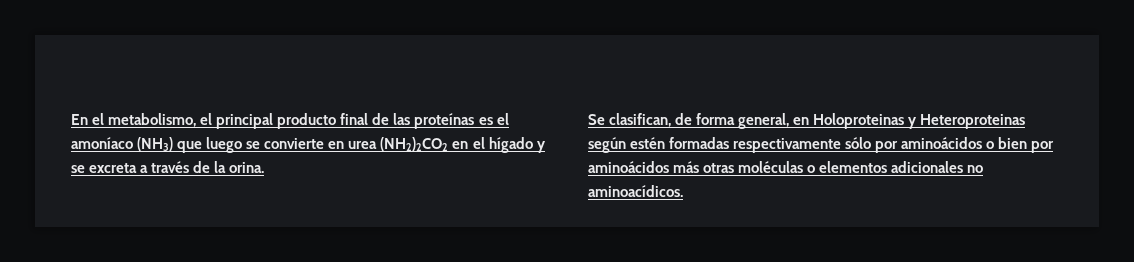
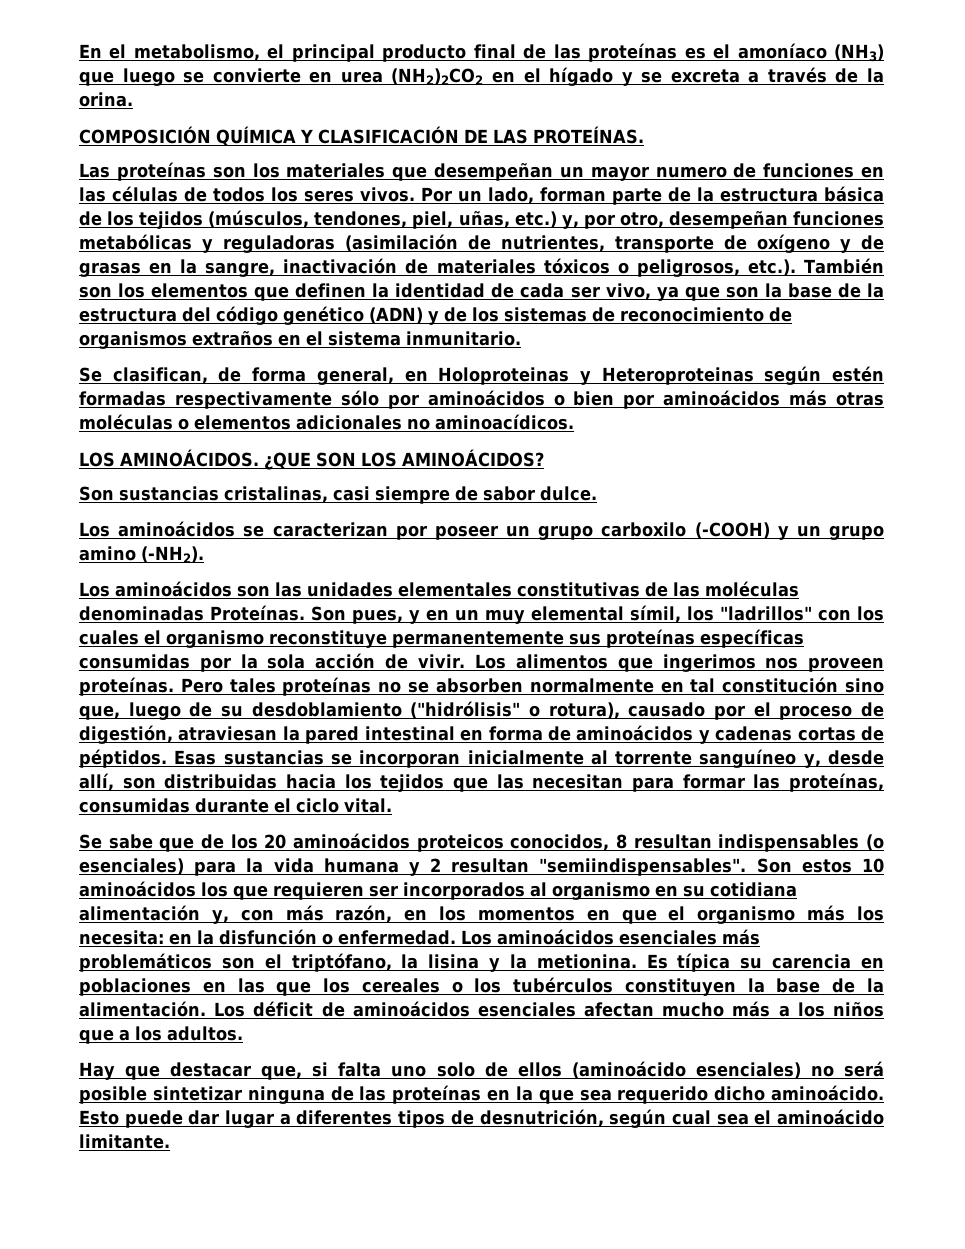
+ COMPOSICIÓN QUÍMICA Y CLASIFICACIÓN DE LAS PROTEÍNAS.
+ Las proteínas son los materiales que desempeñan un mayor numero de funciones en las células de todos los seres vivos. Por un lado, forman parte de la estructura básica de los tejidos (músculos, tendones, piel, uñas, etc.) y, por otro, desempeñan funciones metabólicas y reguladoras (asimilación de nutrientes, transporte de oxígeno y de grasas en la sangre, inactivación de materiales tóxicos o peligrosos, etc.). También son los elementos que definen la identidad de cada ser vivo, ya que son la base de la estructura del código genético (ADN) y de los sistemas de reconocimiento de organismos extraños en el sistema inmunitario.
+ LOS AMINOÁCIDOS. ¿QUE SON LOS AMINOÁCIDOS?
+ Son sustancias cristalinas, casi siempre de sabor dulce.
+ Los aminoácidos se caracterizan por poseer un grupo carboxilo (-COOH) y un grupo amino (-NH2).
+ Los aminoácidos son las unidades elementales constitutivas de las moléculas denominadas Proteínas. Son pues, y en un muy elemental símil, los "ladrillos" con los cuales el organismo reconstituye permanentemente sus proteínas específicas consumidas por la sola acción de vivir. Los alimentos que ingerimos nos proveen proteínas. Pero tales proteínas no se absorben normalmente en tal constitución sino que, luego de su desdoblamiento ("hidrólisis" o rotura), causado por el proceso de digestión, atraviesan la pared intestinal en forma de aminoácidos y cadenas cortas de péptidos. Esas sustancias se incorporan inicialmente al torrente sanguíneo y, desde allí, son distribuidas hacia los tejidos que las necesitan para formar las proteínas, consumidas durante el ciclo vital.
+ Se sabe que de los 20 aminoácidos proteicos conocidos, 8 resultan indispensables (o esenciales) para la vida humana y 2 resultan "semiindispensables". Son estos 10 aminoácidos los que requieren ser incorporados al organismo en su cotidiana alimentación y, con más razón, en los momentos en que el organismo más los necesita: en la disfunción o enfermedad. Los aminoácidos esenciales más problemáticos son el triptófano, la lisina y la metionina. Es típica su carencia en poblaciones en las que los cereales o los tubérculos constituyen la base de la alimentación. Los déficit de aminoácidos esenciales afectan mucho más a los niños que a los adultos.
+ Hay que destacar que, si falta uno solo de ellos (aminoácido esenciales) no será posible sintetizar ninguna de las proteínas en la que sea requerido dicho aminoácido. Esto puede dar lugar a diferentes tipos de desnutrición, según cual sea el aminoácido limitante.

